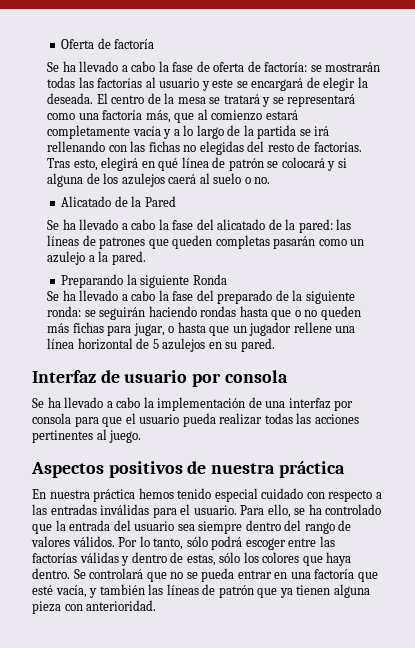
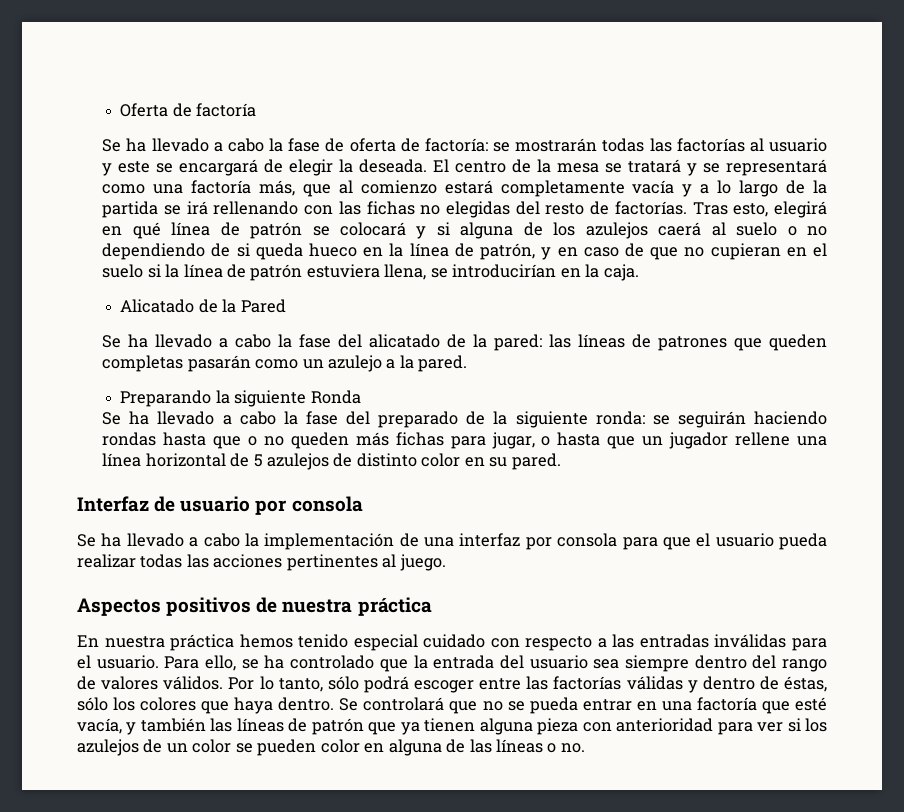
- Tras esto, elegirá en qué línea de patrón se colocará y si alguna de los azulejos caerá al suelo o no.
+ Tras esto, elegirá en qué línea de patrón se colocará y si alguna de los azulejos caerá al suelo o no dependiendo de si queda hueco en la línea de patrón, y en caso de que no cupieran en el suelo si la línea de patrón estuviera llena, se introducirían en la caja.
- Se ha llevado a cabo la fase del preparado de la siguiente ronda: se seguirán haciendo rondas hasta que o no queden más fichas para jugar, o hasta que un jugador rellene una línea horizontal de 5 azulejos en su pared.
+ Se ha llevado a cabo la fase del preparado de la siguiente ronda: se seguirán haciendo rondas hasta que o no queden más fichas para jugar, o hasta que un jugador rellene una línea horizontal de 5 azulejos de distinto color en su pared.
- Por lo tanto, sólo podrá escoger entre las factorías válidas y dentro de estas, sólo los colores que haya dentro.
+ Por lo tanto, sólo podrá escoger entre las factorías válidas y dentro de éstas, sólo los colores que haya dentro.
- Se controlará que no se pueda entrar en una factoría que esté vacía, y también las líneas de patrón que ya tienen alguna pieza con anterioridad.
+ Se controlará que no se pueda entrar en una factoría que esté vacía, y también las líneas de patrón que ya tienen alguna pieza con anterioridad para ver si los azulejos de un color se pueden color en alguna de las líneas o no.

